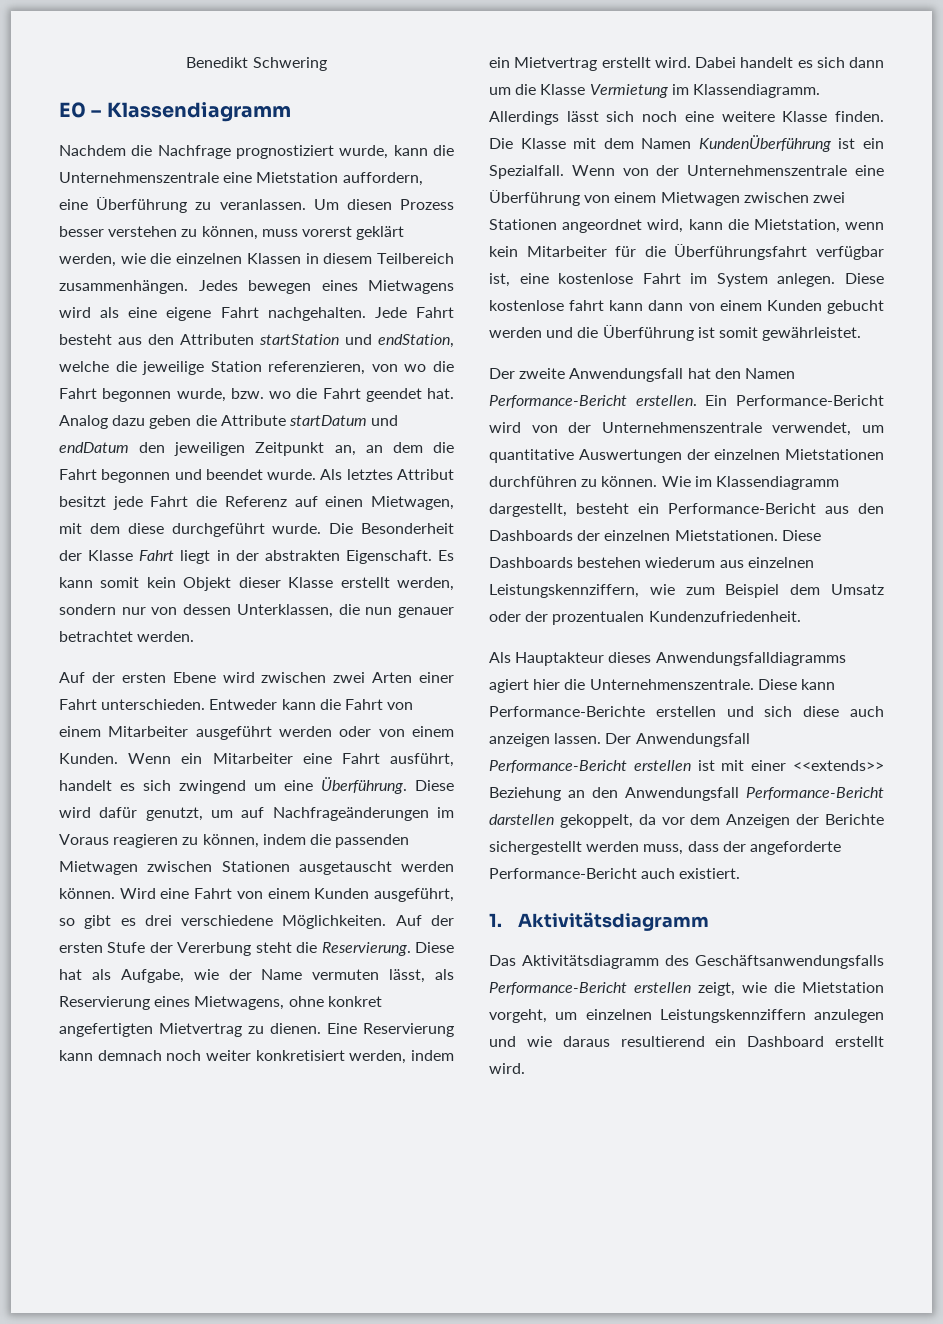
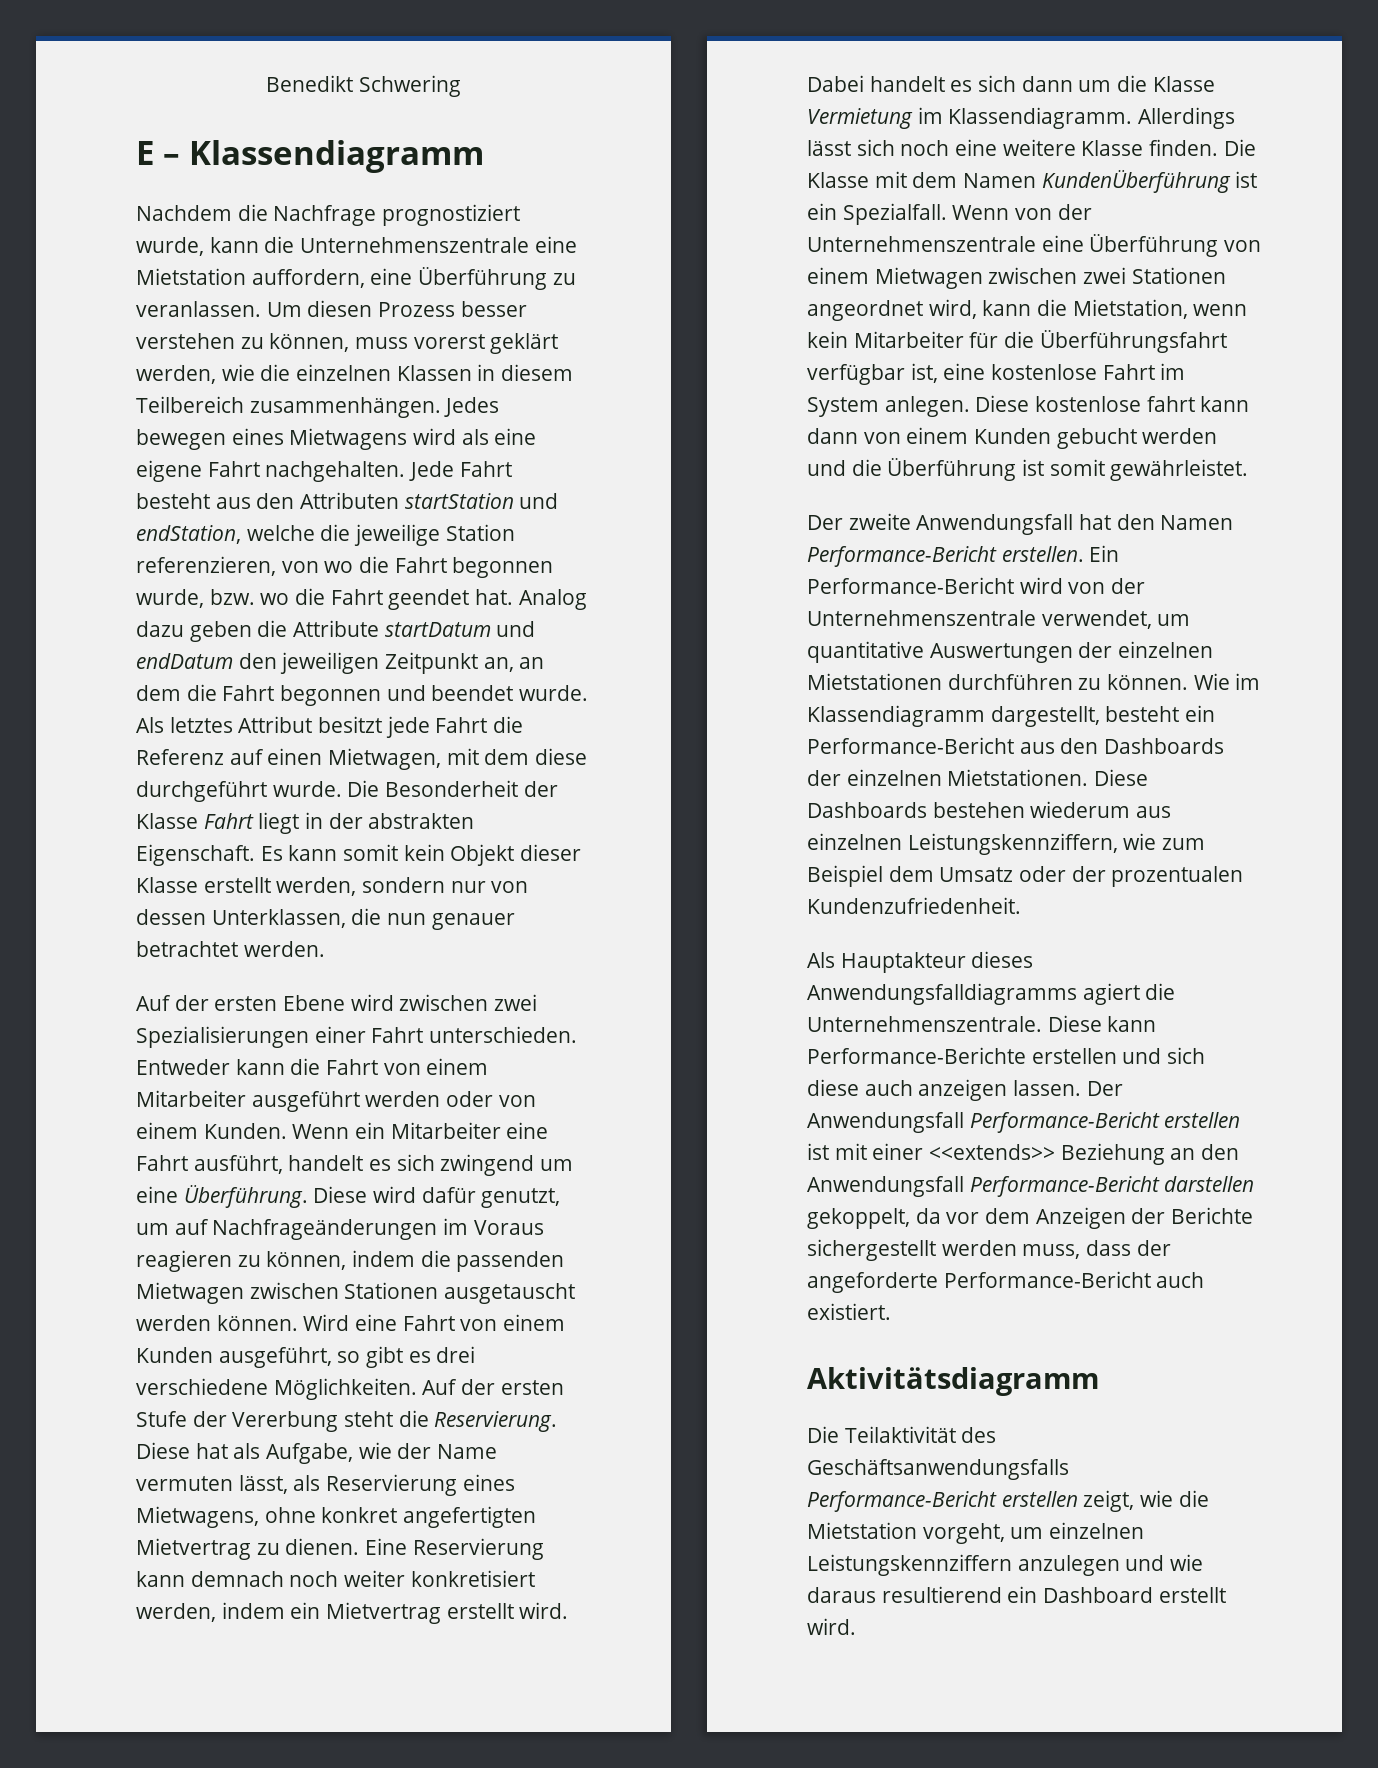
- E0 – Klassendiagramm
+ E – Klassendiagramm
- Auf der ersten Ebene wird zwischen zwei Arten einer Fahrt unterschieden.
+ Auf der ersten Ebene wird zwischen zwei Spezialisierungen einer Fahrt unterschieden.
- Als Hauptakteur dieses Anwendungsfalldiagramms agiert hier die Unternehmenszentrale.
+ Als Hauptakteur dieses Anwendungsfalldiagramms agiert die Unternehmenszentrale.
- 1. Aktivitätsdiagramm
+ Aktivitätsdiagramm
- Das Aktivitätsdiagramm des Geschäftsanwendungsfalls Performance-Bericht erstellen zeigt, wie die Mietstation vorgeht, um einzelnen Leistungskennziffern anzulegen und wie daraus resultierend ein Dashboard erstellt wird.
+ Die Teilaktivität des Geschäftsanwendungsfalls Performance-Bericht erstellen zeigt, wie die Mietstation vorgeht, um einzelnen Leistungskennziffern anzulegen und wie daraus resultierend ein Dashboard erstellt wird.

